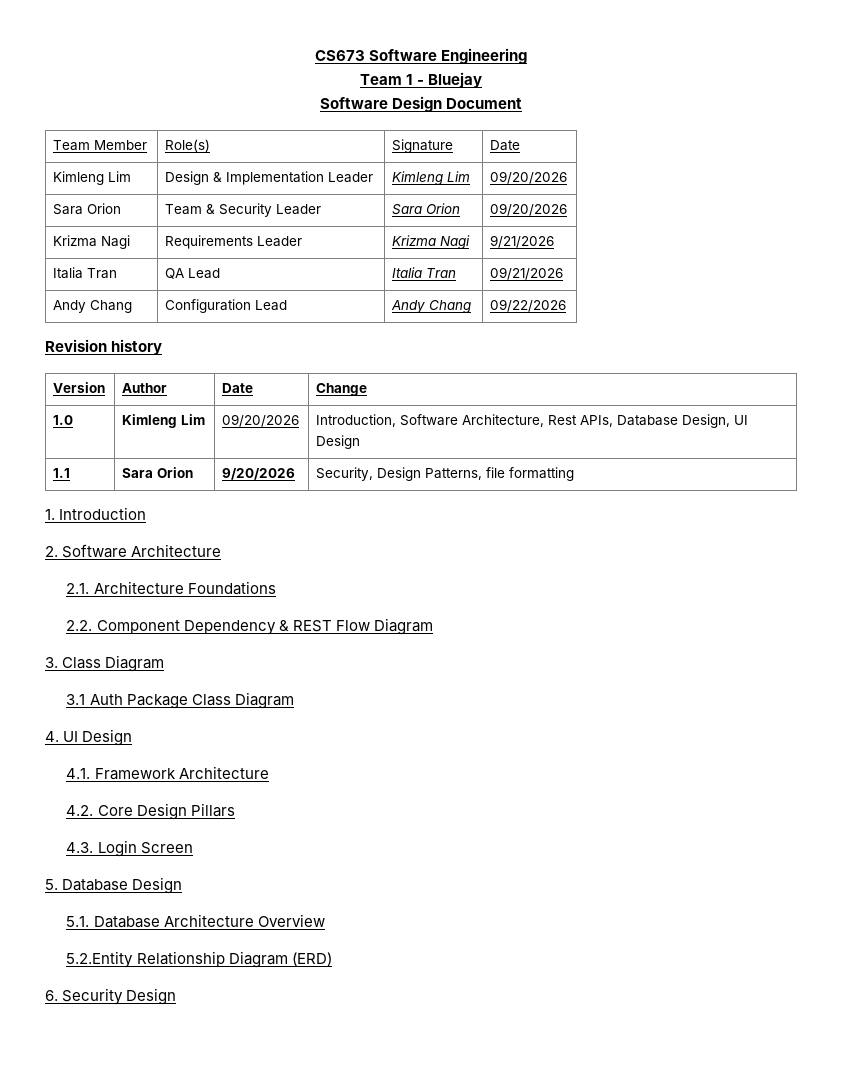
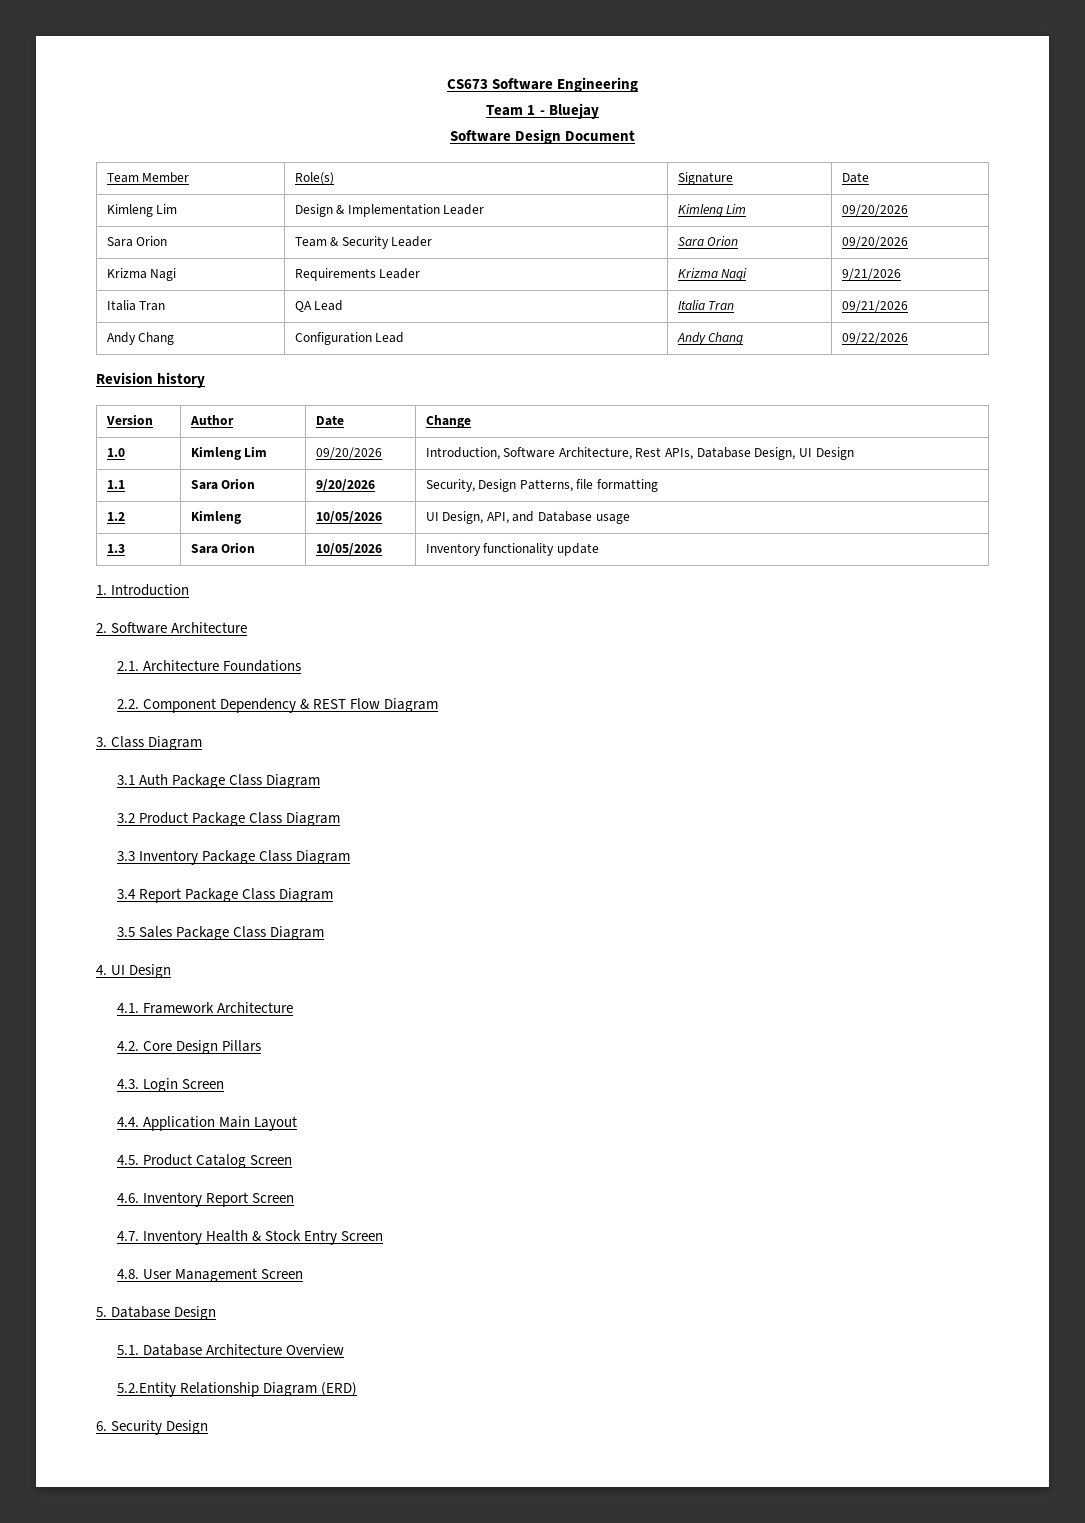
+ 1.2 | Kimleng | 10/05/2026 | UI Design, API, and Database usage
+ 1.3 | Sara Orion | 10/05/2026 | Inventory functionality update
+ 3.2 Product Package Class Diagram
+ 3.3 Inventory Package Class Diagram
+ 3.4 Report Package Class Diagram
+ 3.5 Sales Package Class Diagram
+ 4.4. Application Main Layout
+ 4.5. Product Catalog Screen
+ 4.6. Inventory Report Screen
+ 4.7. Inventory Health & Stock Entry Screen
+ 4.8. User Management Screen

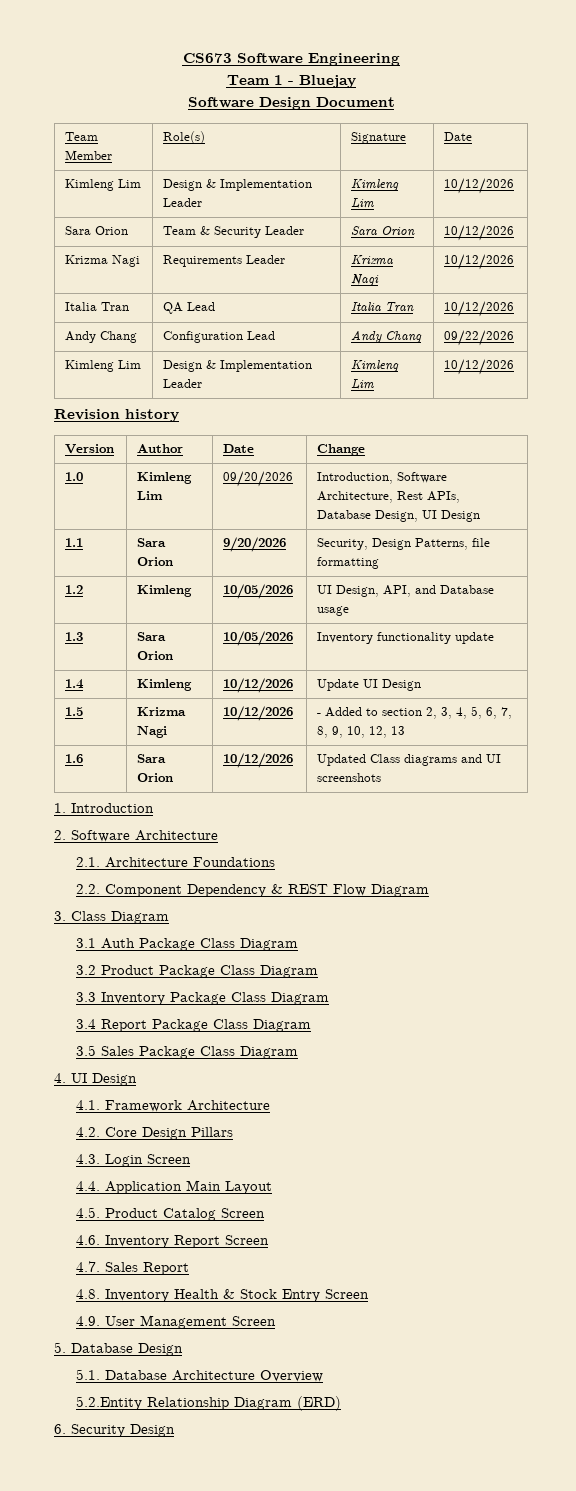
  Team Member | Role(s) | Signature | Date
- Kimleng Lim | Design & Implementation Leader | Kimleng Lim | 09/20/2026
+ Kimleng Lim | Design & Implementation Leader | Kimleng Lim | 10/12/2026
- Sara Orion | Team & Security Leader | Sara Orion | 09/20/2026
+ Sara Orion | Team & Security Leader | Sara Orion | 10/12/2026
- Krizma Nagi | Requirements Leader | Krizma Nagi | 9/21/2026
+ Krizma Nagi | Requirements Leader | Krizma Nagi | 10/12/2026
- Italia Tran | QA Lead | Italia Tran | 09/21/2026
+ Italia Tran | QA Lead | Italia Tran | 10/12/2026
  Andy Chang | Configuration Lead | Andy Chang | 09/22/2026
+ Kimleng Lim | Design & Implementation Leader | Kimleng Lim | 10/12/2026
+ 1.4 | Kimleng | 10/12/2026 | Update UI Design
+ 1.5 | Krizma Nagi | 10/12/2026 | - Added to section 2, 3, 4, 5, 6, 7, 8, 9, 10, 12, 13
+ 1.6 | Sara Orion | 10/12/2026 | Updated Class diagrams and UI screenshots
- 4.7. Inventory Health & Stock Entry Screen
+ 4.7. Sales Report
+ 4.8. Inventory Health & Stock Entry Screen
- 4.8. User Management Screen
+ 4.9. User Management Screen

